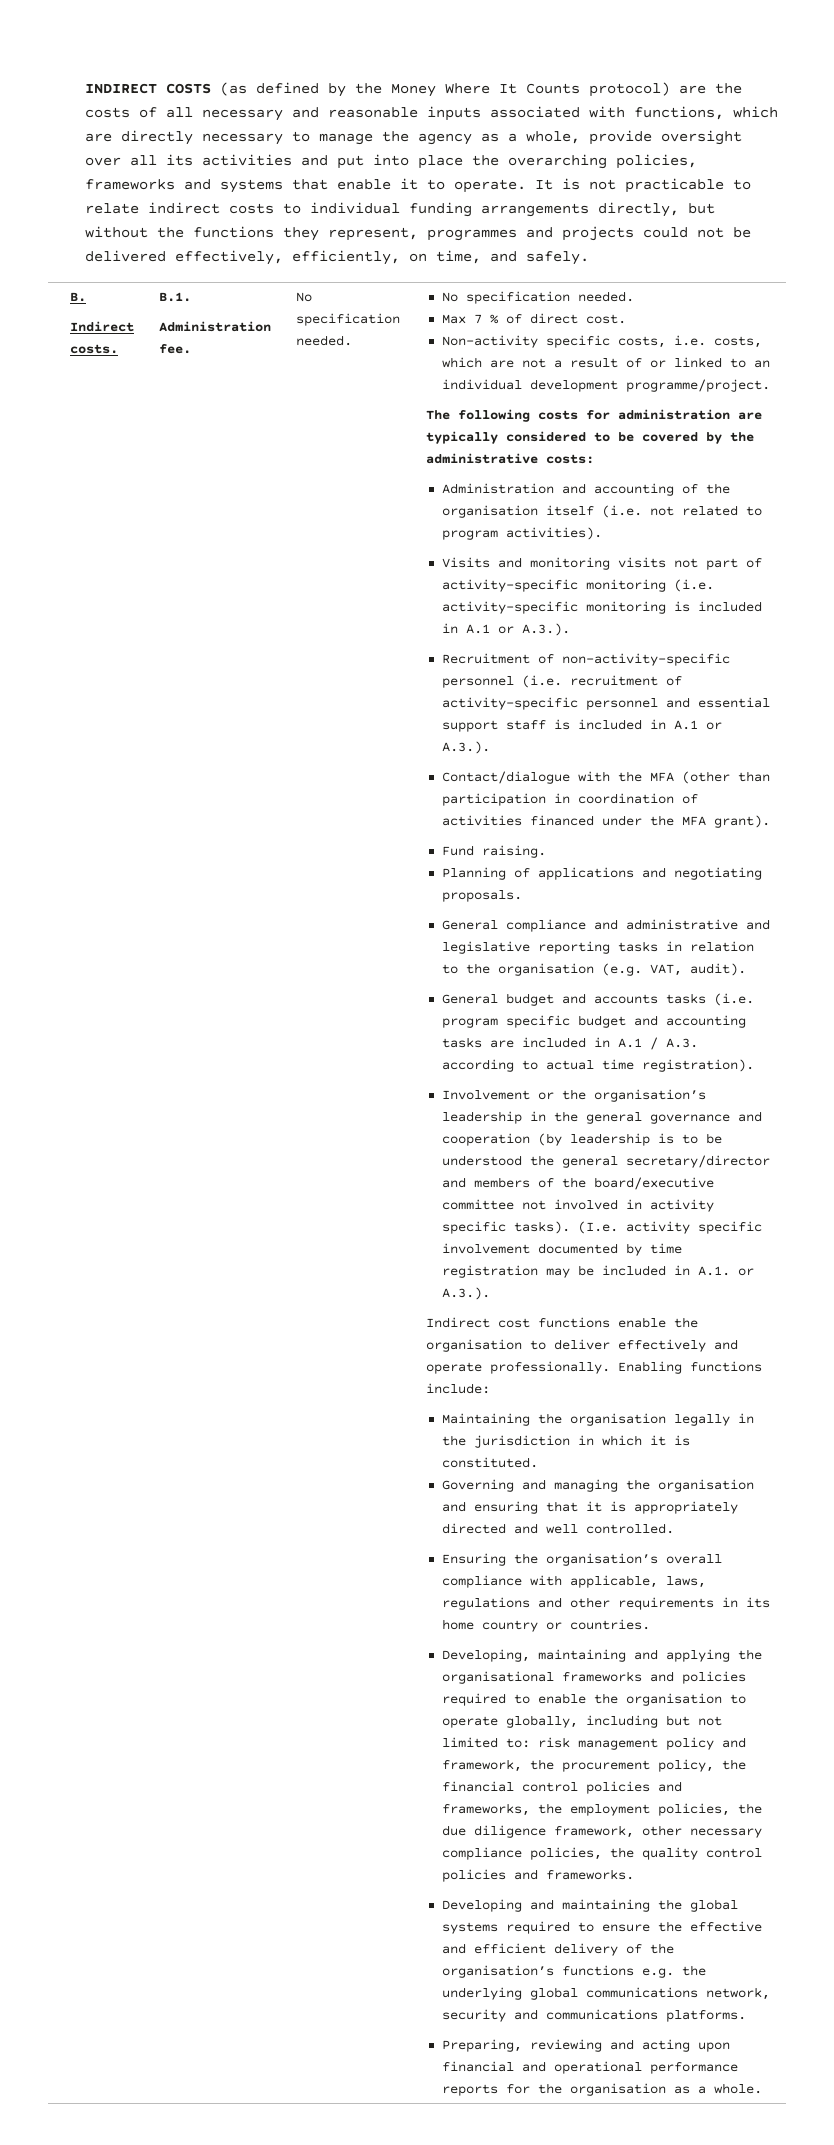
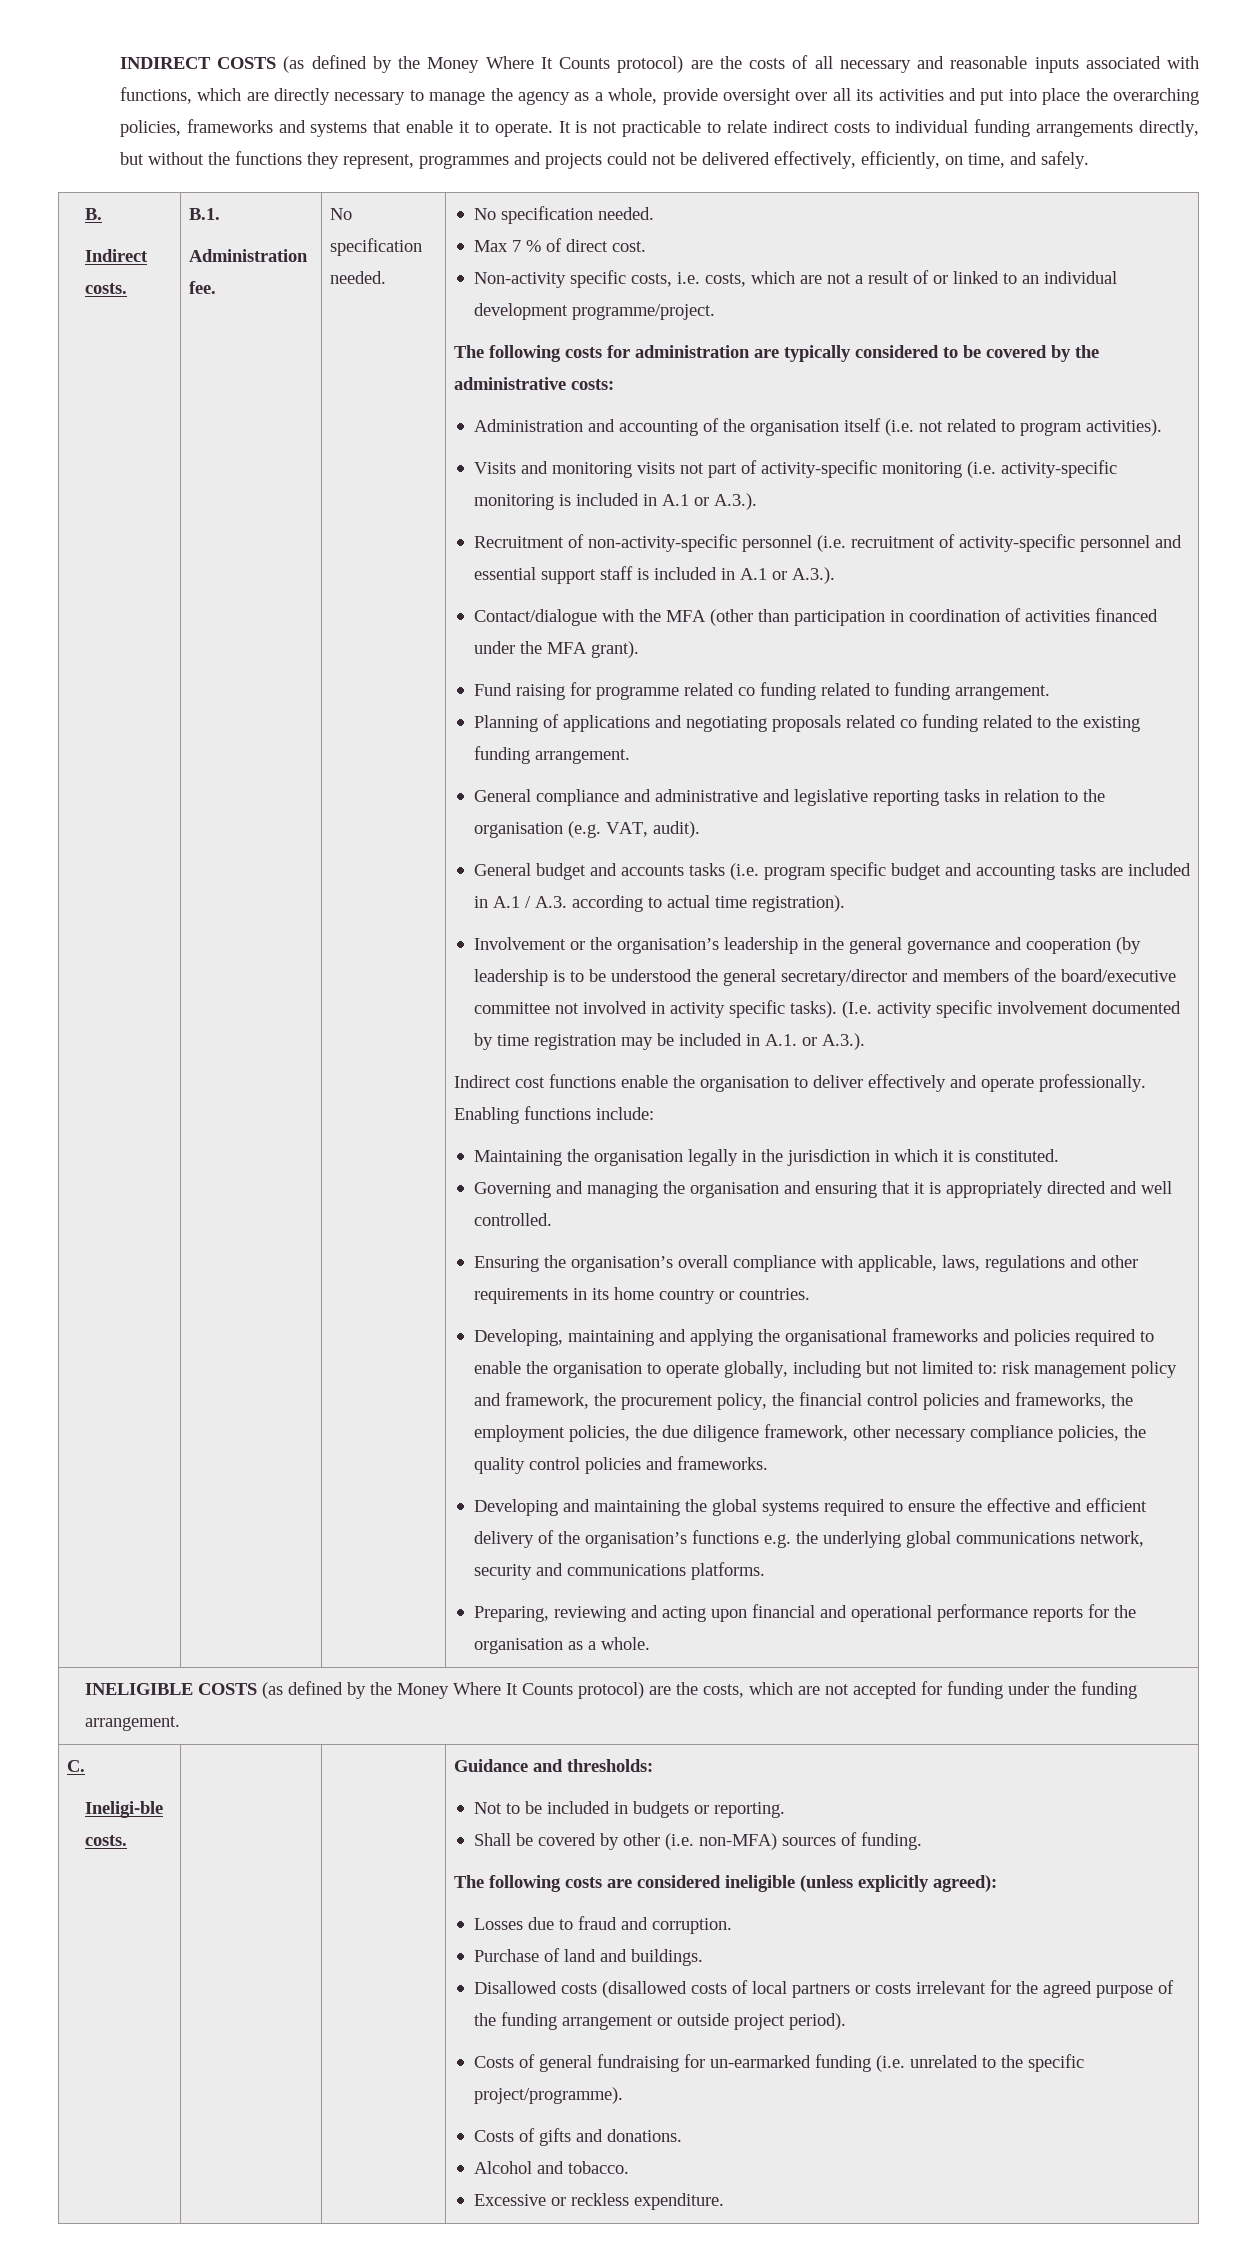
- Fund raising.
+ Fund raising for programme related co funding related to funding arrangement.
- Planning of applications and negotiating proposals.
+ Planning of applications and negotiating proposals related co funding related to the existing funding arrangement.
+ INELIGIBLE COSTS (as defined by the Money Where It Counts protocol) are the costs, which are not accepted for funding under the funding arrangement.
+ C.
+ Ineligi-ble costs. | | | Guidance and thresholds:
+ Not to be included in budgets or reporting.
+ Shall be covered by other (i.e. non-MFA) sources of funding.
+ The following costs are considered ineligible (unless explicitly agreed):
+ Losses due to fraud and corruption.
+ Purchase of land and buildings.
+ Disallowed costs (disallowed costs of local partners or costs irrelevant for the agreed purpose of the funding arrangement or outside project period).
+ Costs of general fundraising for un-earmarked funding (i.e. unrelated to the specific project/programme).
+ Costs of gifts and donations.
+ Alcohol and tobacco.
+ Excessive or reckless expenditure.

